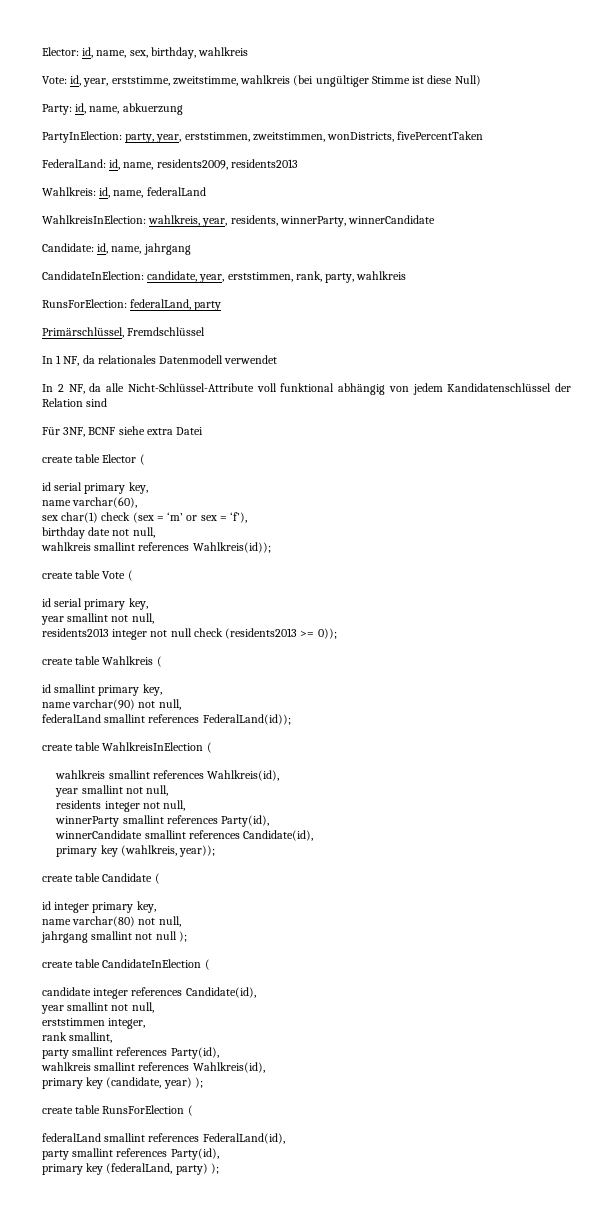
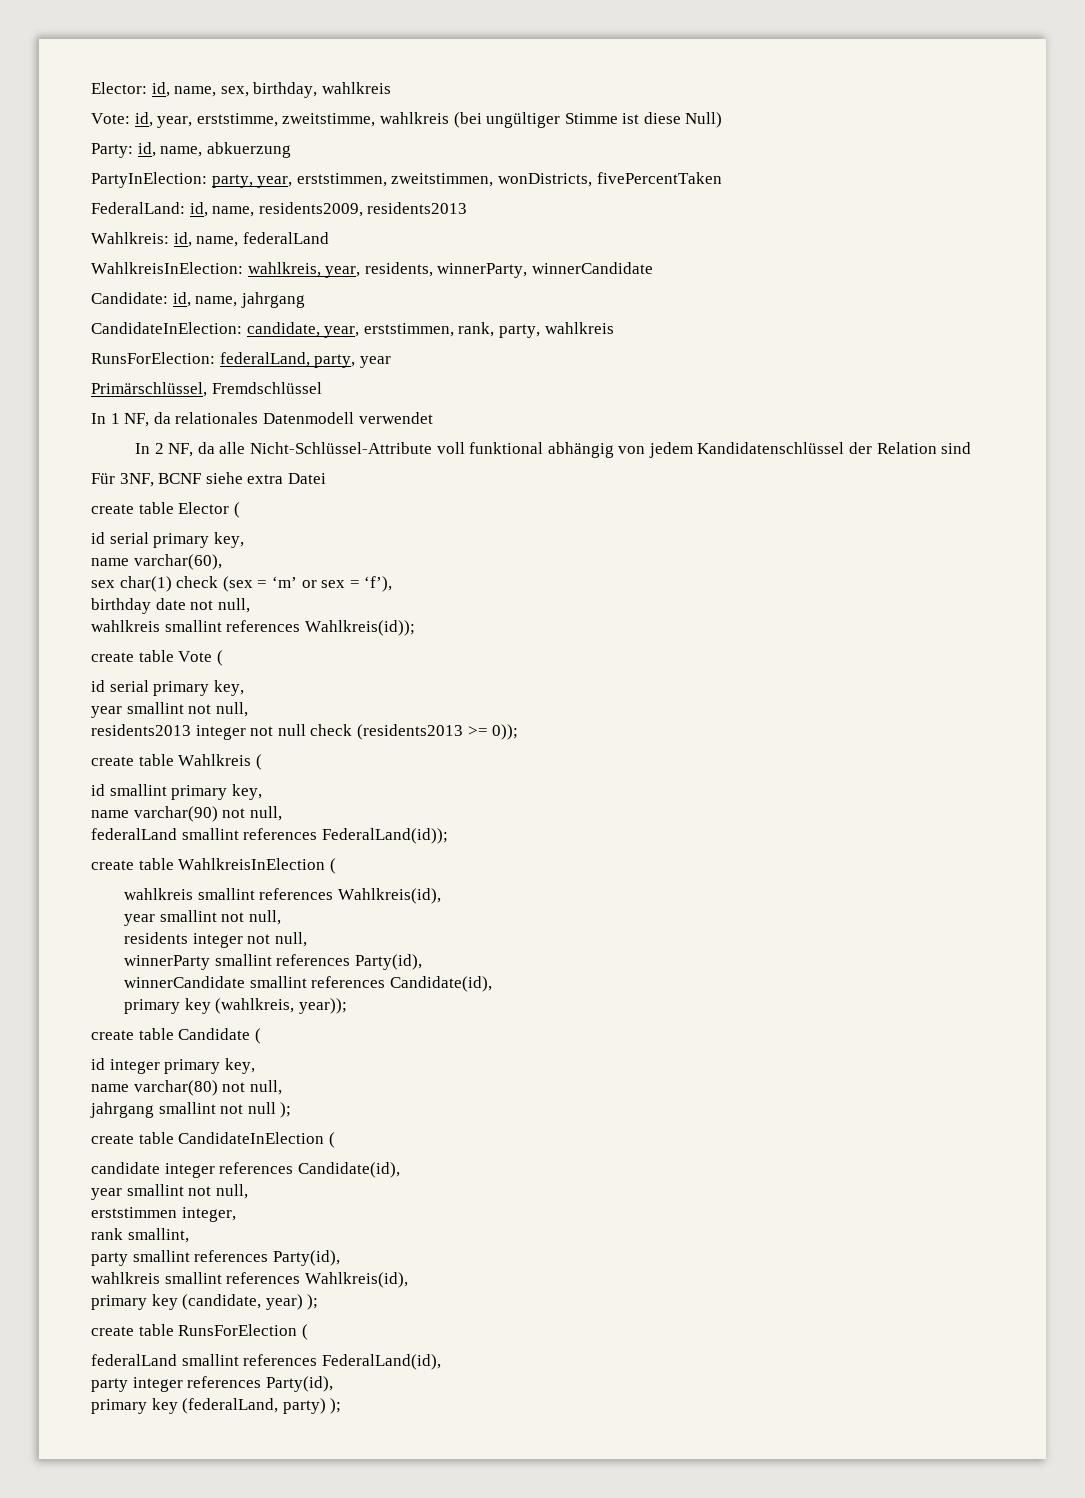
- RunsForElection: federalLand, party
+ RunsForElection: federalLand, party, year
  federalLand smallint references FederalLand(id),
- party smallint references Party(id),
+ party integer references Party(id),

